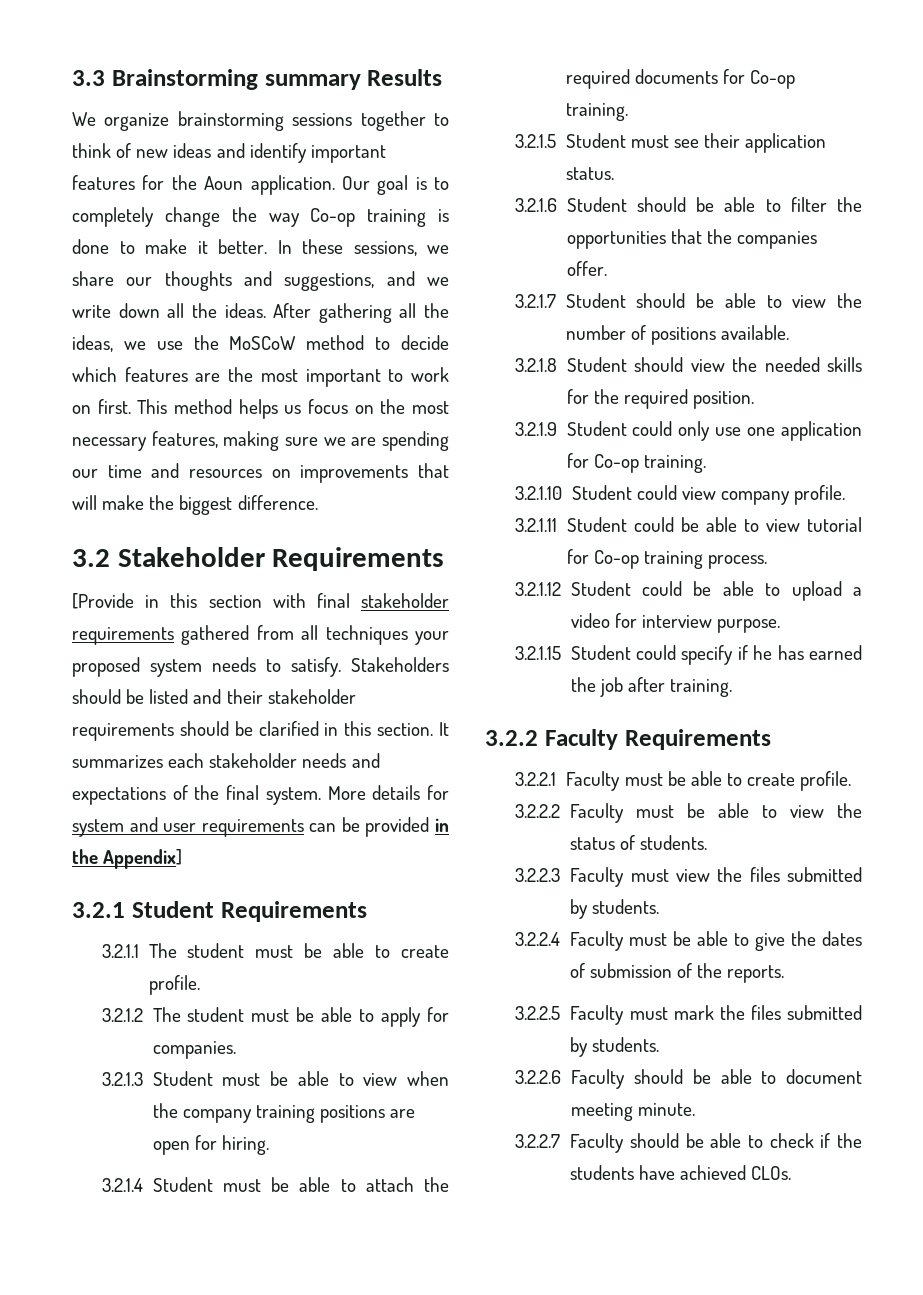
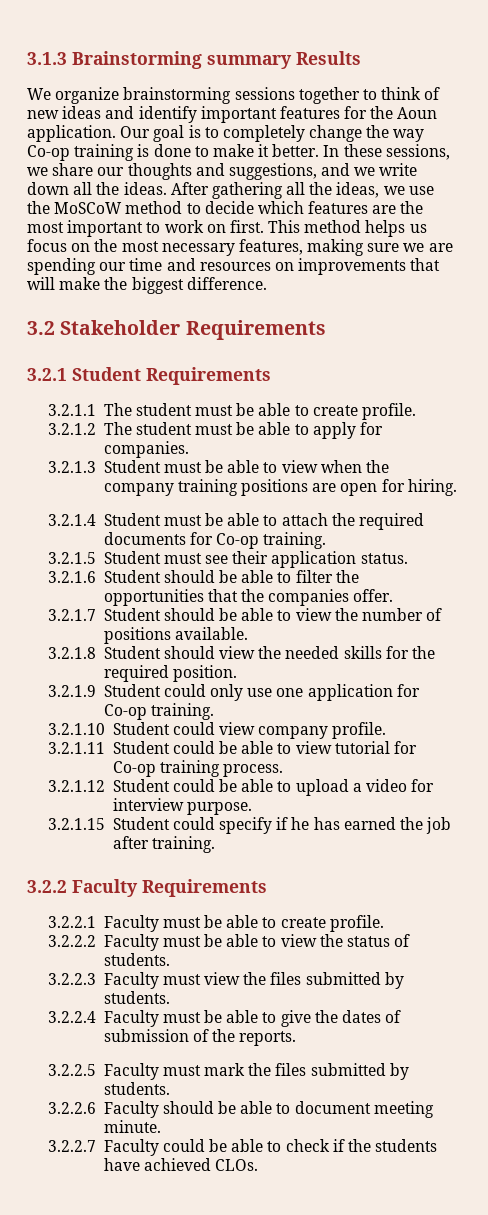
- 3.3 Brainstorming summary Results
+ 3.1.3 Brainstorming summary Results
- [Provide in this section with final stakeholder requirements gathered from all techniques your proposed system needs to satisfy. Stakeholders should be listed and their stakeholder requirements should be clarified in this section. It summarizes each stakeholder needs and expectations of the final system. More details for system and user requirements can be provided in the Appendix]
- 3.2.2.7 Faculty should be able to check if the students have achieved CLOs.
+ 3.2.2.7 Faculty could be able to check if the students have achieved CLOs.

